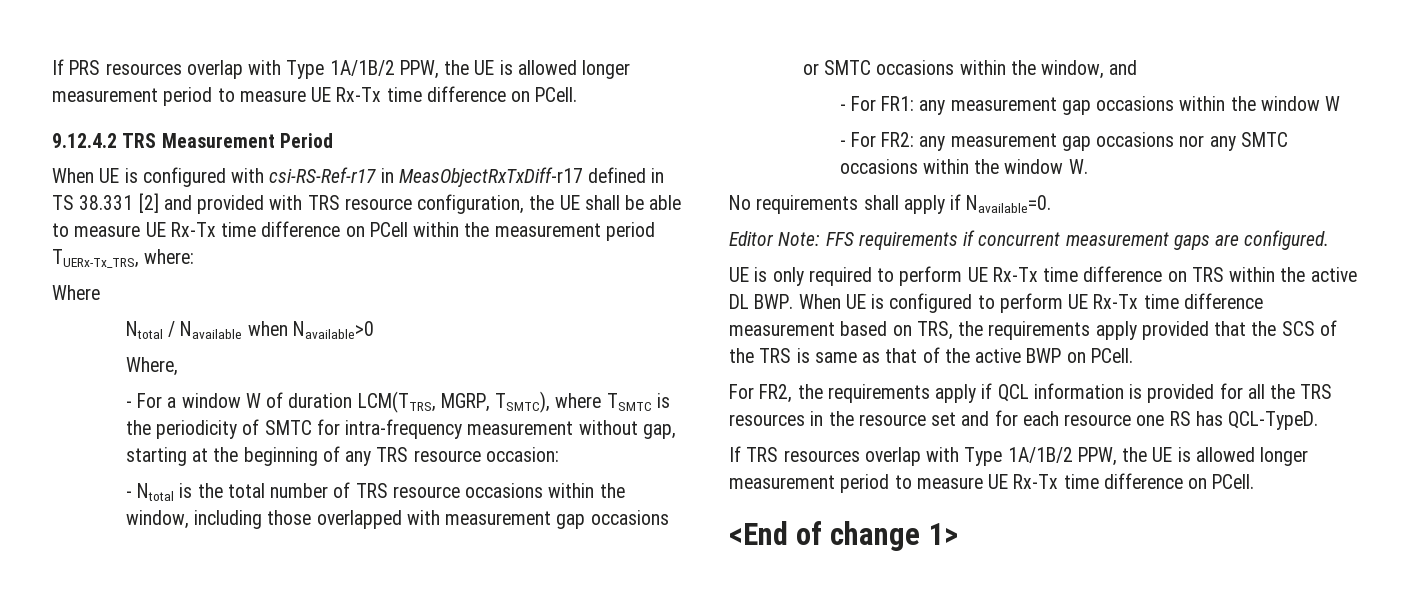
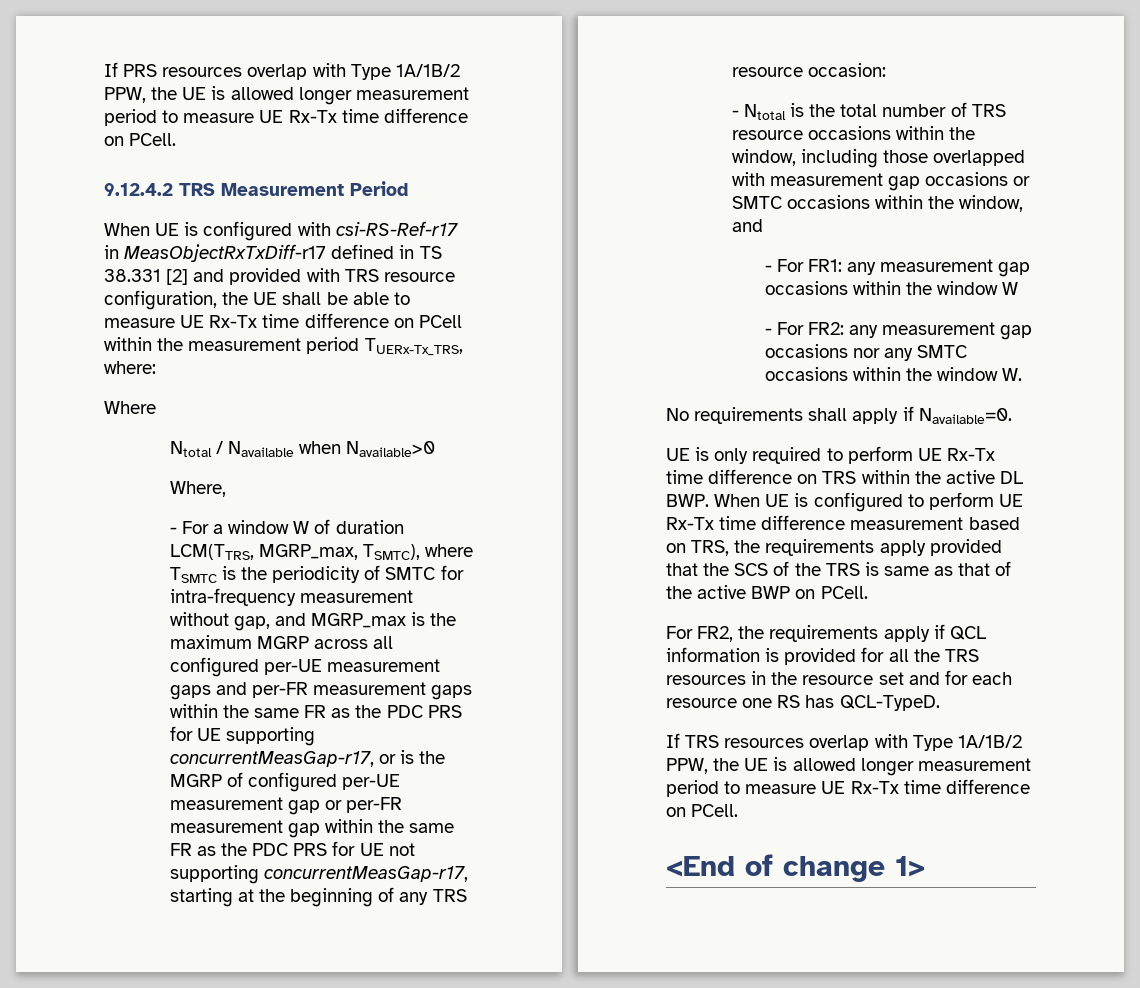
- - For a window W of duration LCM(TTRS, MGRP, TSMTC), where TSMTC is the periodicity of SMTC for intra-frequency measurement without gap, starting at the beginning of any TRS resource occasion:
+ - For a window W of duration LCM(TTRS, MGRP_max, TSMTC), where TSMTC is the periodicity of SMTC for intra-frequency measurement without gap, and MGRP_max is the maximum MGRP across all configured per-UE measurement gaps and per-FR measurement gaps within the same FR as the PDC PRS for UE supporting concurrentMeasGap-r17, or is the MGRP of configured per-UE measurement gap or per-FR measurement gap within the same FR as the PDC PRS for UE not supporting concurrentMeasGap-r17, starting at the beginning of any TRS resource occasion:
- Editor Note: FFS requirements if concurrent measurement gaps are configured.

